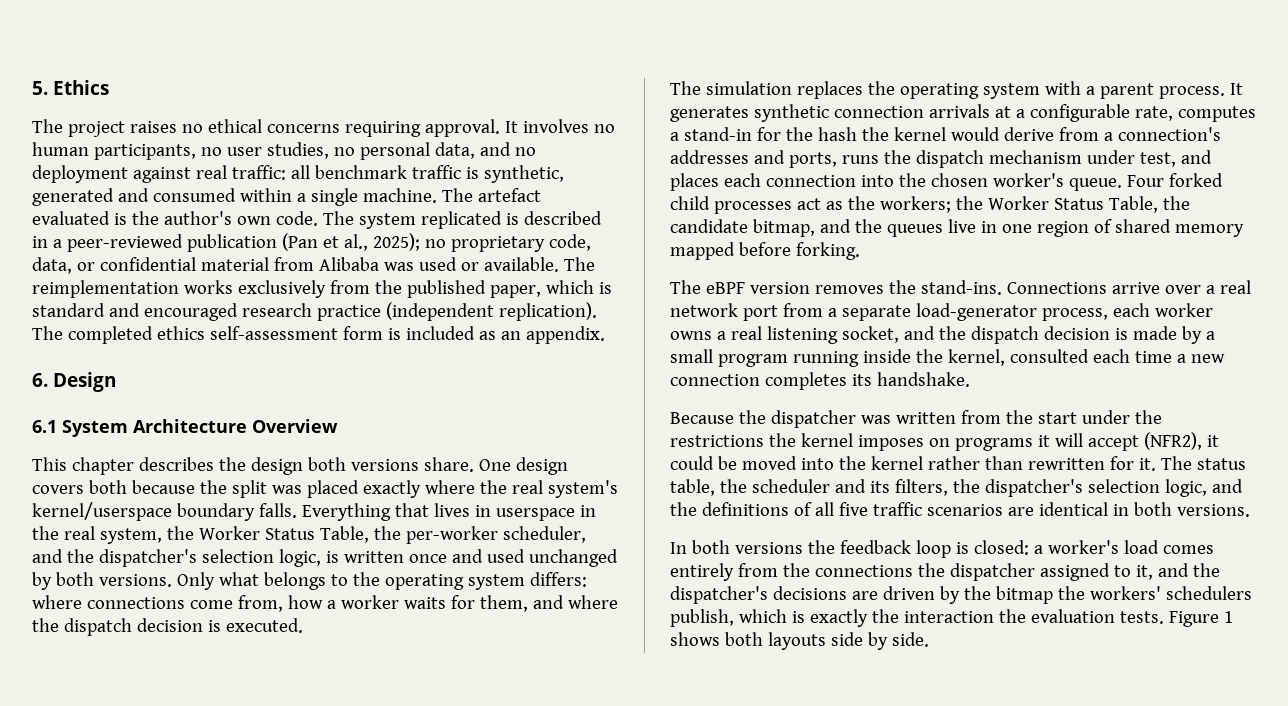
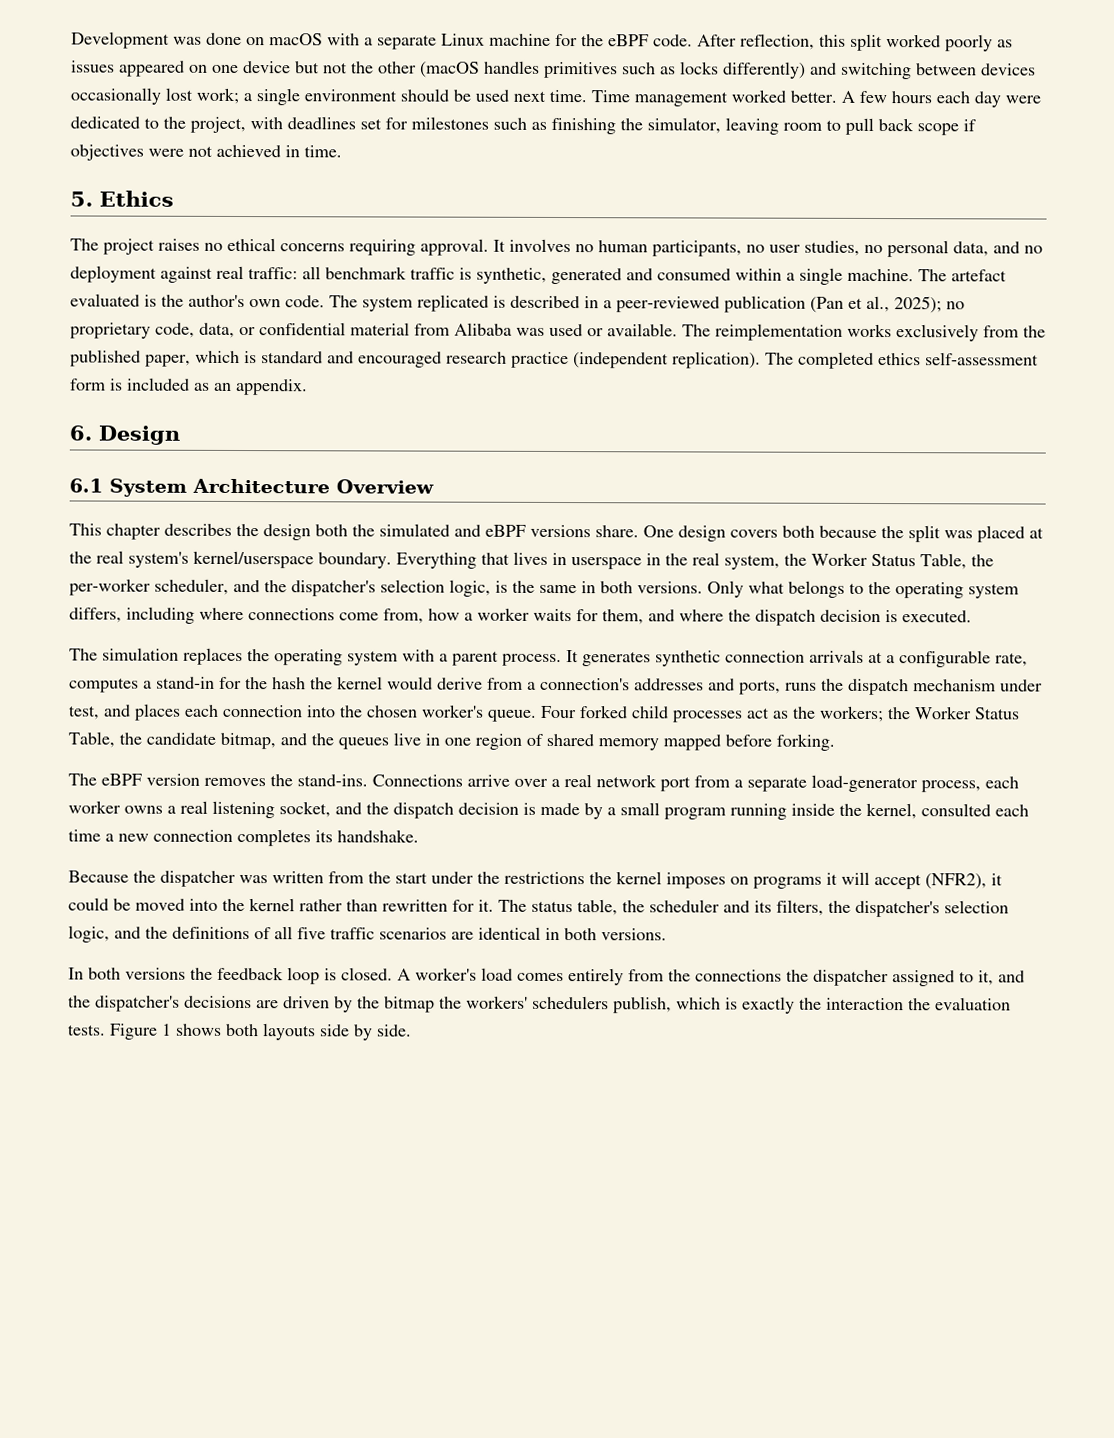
+ Development was done on macOS with a separate Linux machine for the eBPF code. After reflection, this split worked poorly as issues appeared on one device but not the other (macOS handles primitives such as locks differently) and switching between devices occasionally lost work; a single environment should be used next time. Time management worked better. A few hours each day were dedicated to the project, with deadlines set for milestones such as finishing the simulator, leaving room to pull back scope if objectives were not achieved in time.
- This chapter describes the design both versions share.
+ This chapter describes the design both the simulated and eBPF versions share.
- One design covers both because the split was placed exactly where the real system's kernel/userspace boundary falls.
+ One design covers both because the split was placed at the real system's kernel/userspace boundary.
- Everything that lives in userspace in the real system, the Worker Status Table, the per-worker scheduler, and the dispatcher's selection logic, is written once and used unchanged by both versions.
+ Everything that lives in userspace in the real system, the Worker Status Table, the per-worker scheduler, and the dispatcher's selection logic, is the same in both versions.
- Only what belongs to the operating system differs: where connections come from, how a worker waits for them, and where the dispatch decision is executed.
+ Only what belongs to the operating system differs, including where connections come from, how a worker waits for them, and where the dispatch decision is executed.
- In both versions the feedback loop is closed: a worker's load comes entirely from the connections the dispatcher assigned to it, and the dispatcher's decisions are driven by the bitmap the workers' schedulers publish, which is exactly the interaction the evaluation tests.
+ In both versions the feedback loop is closed. A worker's load comes entirely from the connections the dispatcher assigned to it, and the dispatcher's decisions are driven by the bitmap the workers' schedulers publish, which is exactly the interaction the evaluation tests.

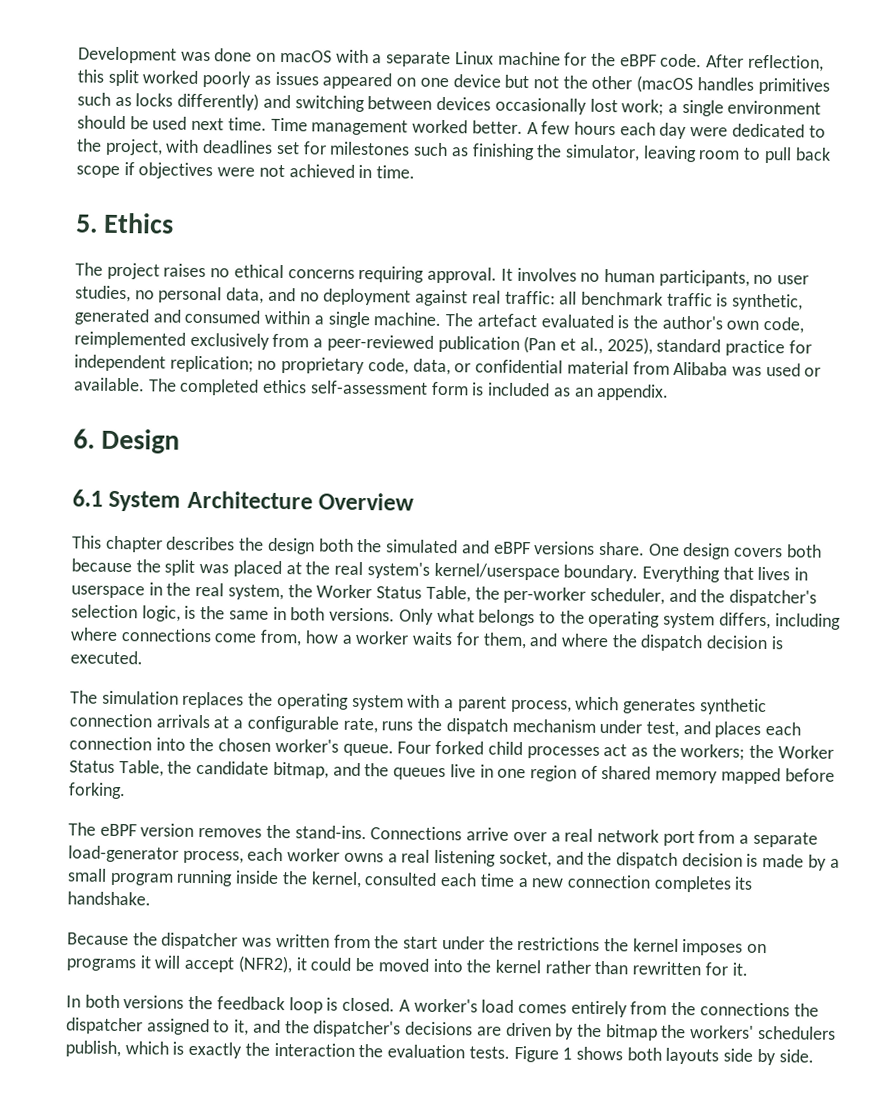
- The artefact evaluated is the author's own code. The system replicated is described in a peer-reviewed publication (Pan et al., 2025); no proprietary code, data, or confidential material from Alibaba was used or available.
+ The artefact evaluated is the author's own code, reimplemented exclusively from a peer-reviewed publication (Pan et al., 2025), standard practice for independent replication; no proprietary code, data, or confidential material from Alibaba was used or available.
- The reimplementation works exclusively from the published paper, which is standard and encouraged research practice (independent replication). The completed ethics self-assessment form is included as an appendix.
+ The completed ethics self-assessment form is included as an appendix.
- The simulation replaces the operating system with a parent process. It generates synthetic connection arrivals at a configurable rate, computes a stand-in for the hash the kernel would derive from a connection's addresses and ports, runs the dispatch mechanism under test, and places each connection into the chosen worker's queue.
+ The simulation replaces the operating system with a parent process, which generates synthetic connection arrivals at a configurable rate, runs the dispatch mechanism under test, and places each connection into the chosen worker's queue.
- The status table, the scheduler and its filters, the dispatcher's selection logic, and the definitions of all five traffic scenarios are identical in both versions.

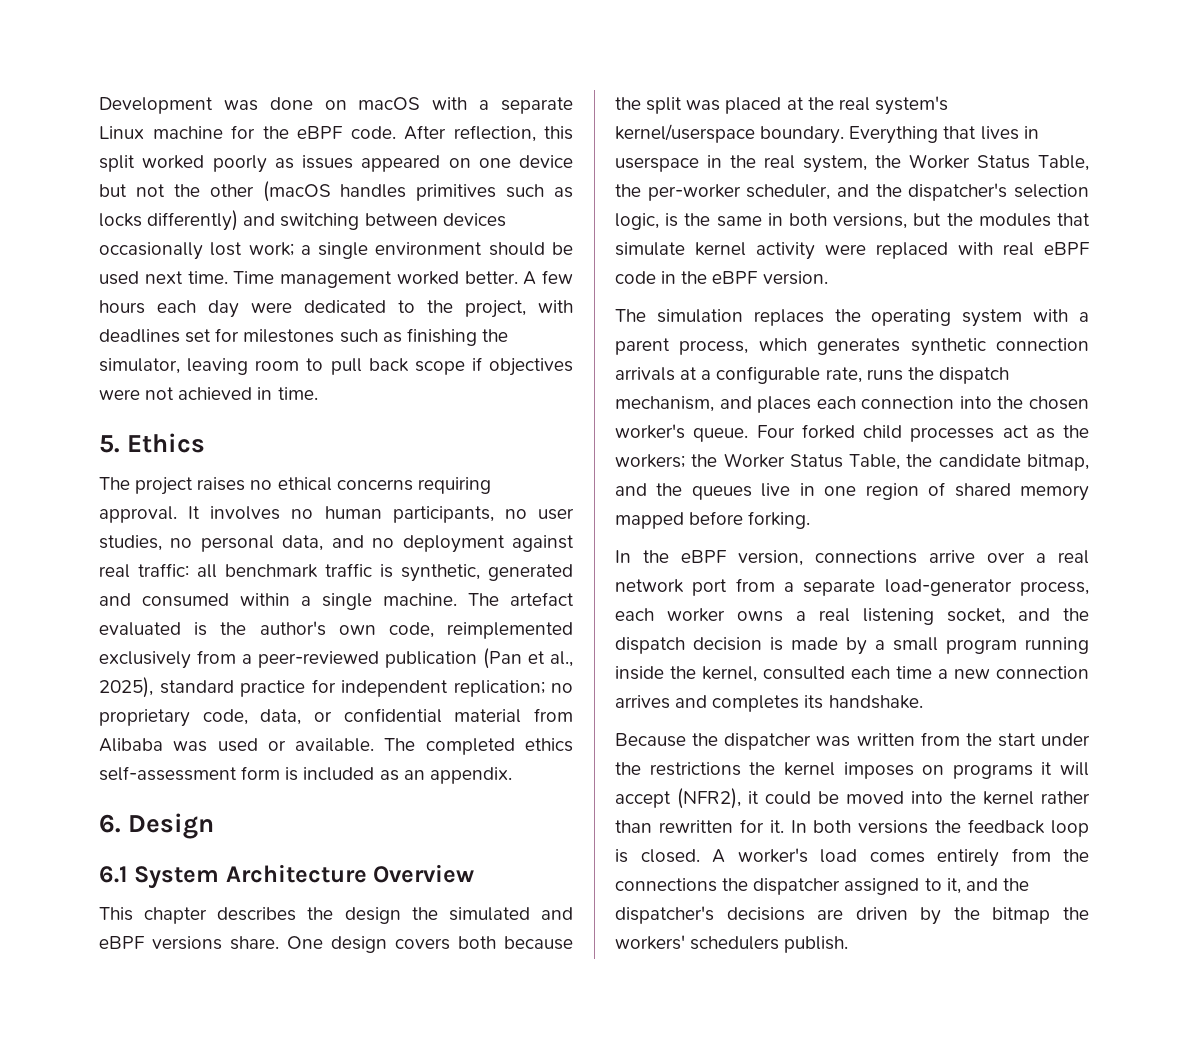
- This chapter describes the design both the simulated and eBPF versions share.
+ This chapter describes the design the simulated and eBPF versions share.
- Everything that lives in userspace in the real system, the Worker Status Table, the per-worker scheduler, and the dispatcher's selection logic, is the same in both versions. Only what belongs to the operating system differs, including where connections come from, how a worker waits for them, and where the dispatch decision is executed.
+ Everything that lives in userspace in the real system, the Worker Status Table, the per-worker scheduler, and the dispatcher's selection logic, is the same in both versions, but the modules that simulate kernel activity were replaced with real eBPF code in the eBPF version.
- The simulation replaces the operating system with a parent process, which generates synthetic connection arrivals at a configurable rate, runs the dispatch mechanism under test, and places each connection into the chosen worker's queue.
+ The simulation replaces the operating system with a parent process, which generates synthetic connection arrivals at a configurable rate, runs the dispatch mechanism, and places each connection into the chosen worker's queue.
- The eBPF version removes the stand-ins. Connections arrive over a real network port from a separate load-generator process, each worker owns a real listening socket, and the dispatch decision is made by a small program running inside the kernel, consulted each time a new connection completes its handshake.
+ In the eBPF version, connections arrive over a real network port from a separate load-generator process, each worker owns a real listening socket, and the dispatch decision is made by a small program running inside the kernel, consulted each time a new connection arrives and completes its handshake.
- Because the dispatcher was written from the start under the restrictions the kernel imposes on programs it will accept (NFR2), it could be moved into the kernel rather than rewritten for it.
- In both versions the feedback loop is closed.
+ Because the dispatcher was written from the start under the restrictions the kernel imposes on programs it will accept (NFR2), it could be moved into the kernel rather than rewritten for it. In both versions the feedback loop is closed.
- A worker's load comes entirely from the connections the dispatcher assigned to it, and the dispatcher's decisions are driven by the bitmap the workers' schedulers publish, which is exactly the interaction the evaluation tests. Figure 1 shows both layouts side by side.
+ A worker's load comes entirely from the connections the dispatcher assigned to it, and the dispatcher's decisions are driven by the bitmap the workers' schedulers publish.

